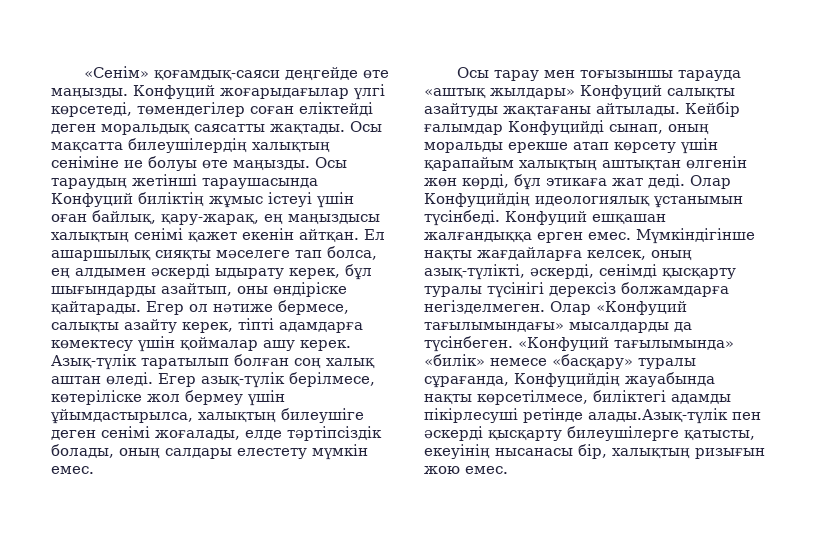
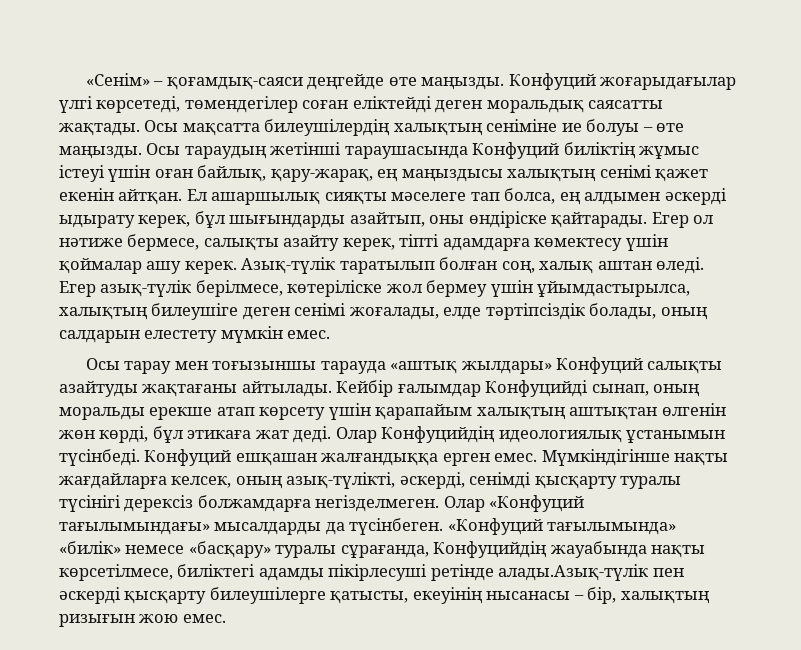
- «Сенім» қоғамдық-саяси деңгейде өте маңызды.
+ «Сенім» – қоғамдық-саяси деңгейде өте маңызды.
- Осы мақсатта билеушілердің халықтың сеніміне ие болуы өте маңызды.
+ Осы мақсатта билеушілердің халықтың сеніміне ие болуы – өте маңызды.
- Азық-түлік таратылып болған соң халық аштан өледі.
+ Азық-түлік таратылып болған соң, халық аштан өледі.
- Егер азық-түлік берілмесе, көтеріліске жол бермеу үшін ұйымдастырылса, халықтың билеушіге деген сенімі жоғалады, елде тәртіпсіздік болады, оның салдары елестету мүмкін емес.
+ Егер азық-түлік берілмесе, көтеріліске жол бермеу үшін ұйымдастырылса, халықтың билеушіге деген сенімі жоғалады, елде тәртіпсіздік болады, оның салдарын елестету мүмкін емес.
- «Конфуций тағылымында» «билік» немесе «басқару» туралы сұрағанда, Конфуцийдің жауабында нақты көрсетілмесе, биліктегі адамды пікірлесуші ретінде алады.Азық-түлік пен әскерді қысқарту билеушілерге қатысты, екеуінің нысанасы бір, халықтың ризығын жою емес.
+ «Конфуций тағылымында» «билік» немесе «басқару» туралы сұрағанда, Конфуцийдің жауабында нақты көрсетілмесе, биліктегі адамды пікірлесуші ретінде алады.Азық-түлік пен әскерді қысқарту билеушілерге қатысты, екеуінің нысанасы – бір, халықтың ризығын жою емес.

